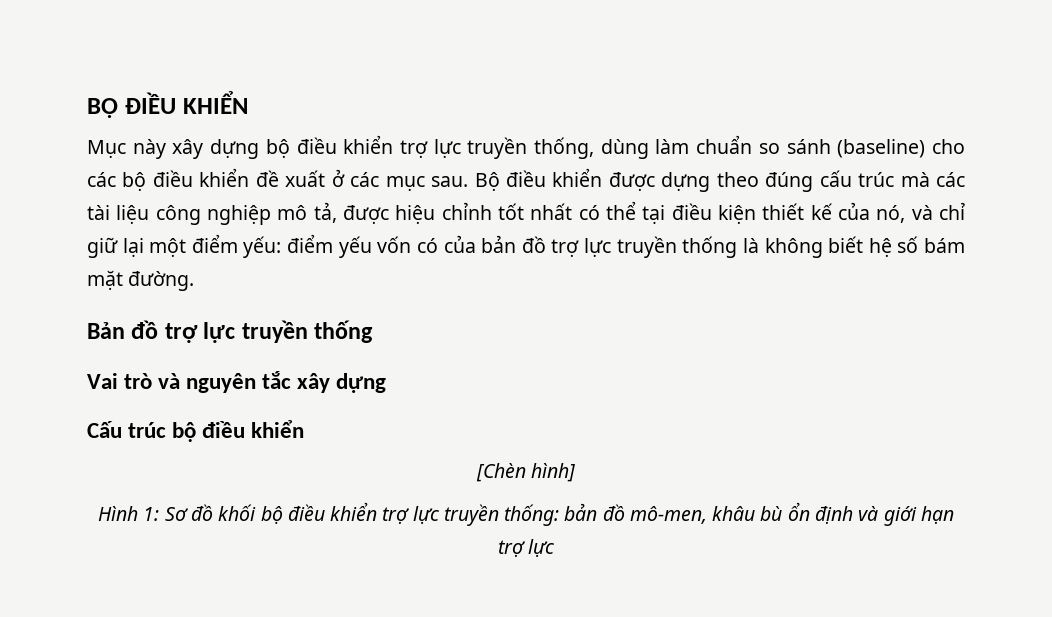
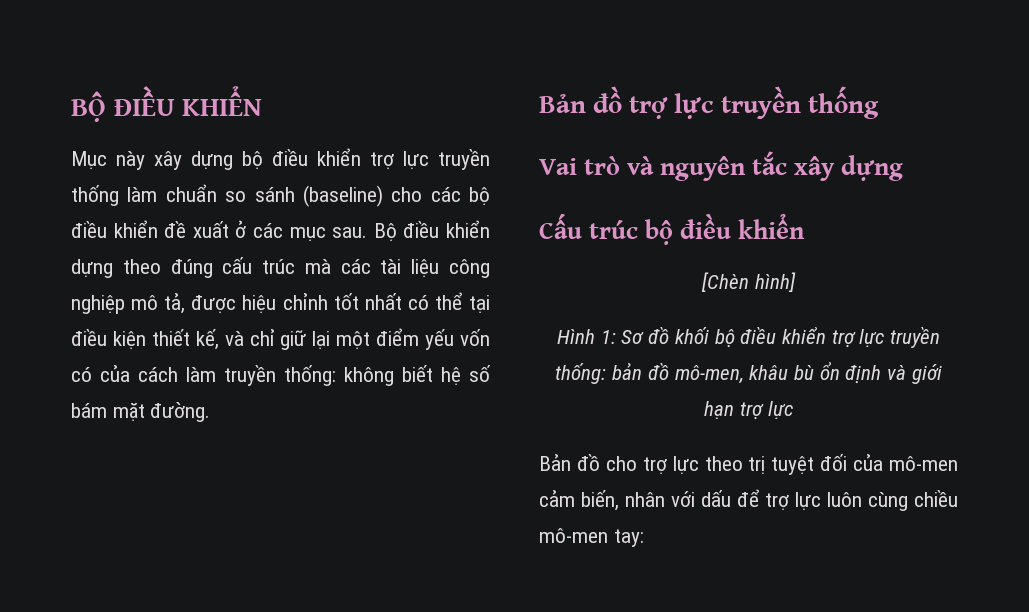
- Mục này xây dựng bộ điều khiển trợ lực truyền thống, dùng làm chuẩn so sánh (baseline) cho các bộ điều khiển đề xuất ở các mục sau.
+ Mục này xây dựng bộ điều khiển trợ lực truyền thống làm chuẩn so sánh (baseline) cho các bộ điều khiển đề xuất ở các mục sau.
- Bộ điều khiển được dựng theo đúng cấu trúc mà các tài liệu công nghiệp mô tả, được hiệu chỉnh tốt nhất có thể tại điều kiện thiết kế của nó, và chỉ giữ lại một điểm yếu: điểm yếu vốn có của bản đồ trợ lực truyền thống là không biết hệ số bám mặt đường.
+ Bộ điều khiển dựng theo đúng cấu trúc mà các tài liệu công nghiệp mô tả, được hiệu chỉnh tốt nhất có thể tại điều kiện thiết kế, và chỉ giữ lại một điểm yếu vốn có của cách làm truyền thống: không biết hệ số bám mặt đường.
+ Bản đồ cho trợ lực theo trị tuyệt đối của mô-men cảm biến, nhân với dấu để trợ lực luôn cùng chiều mô-men tay:

